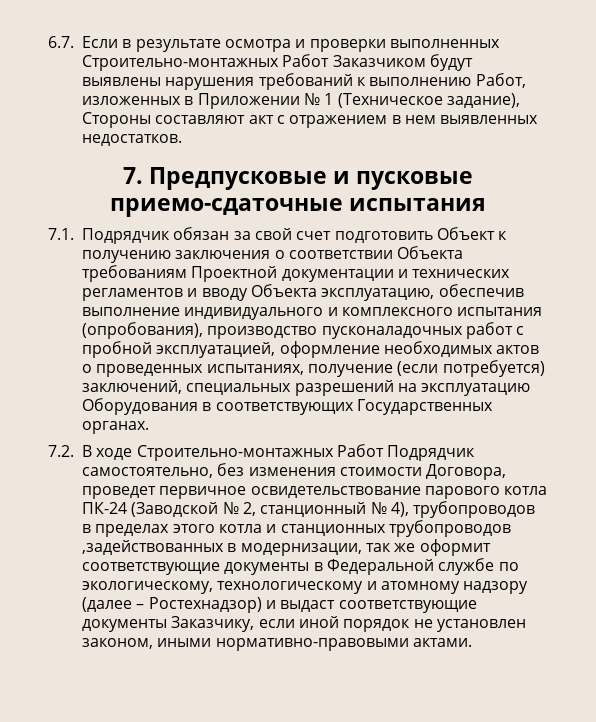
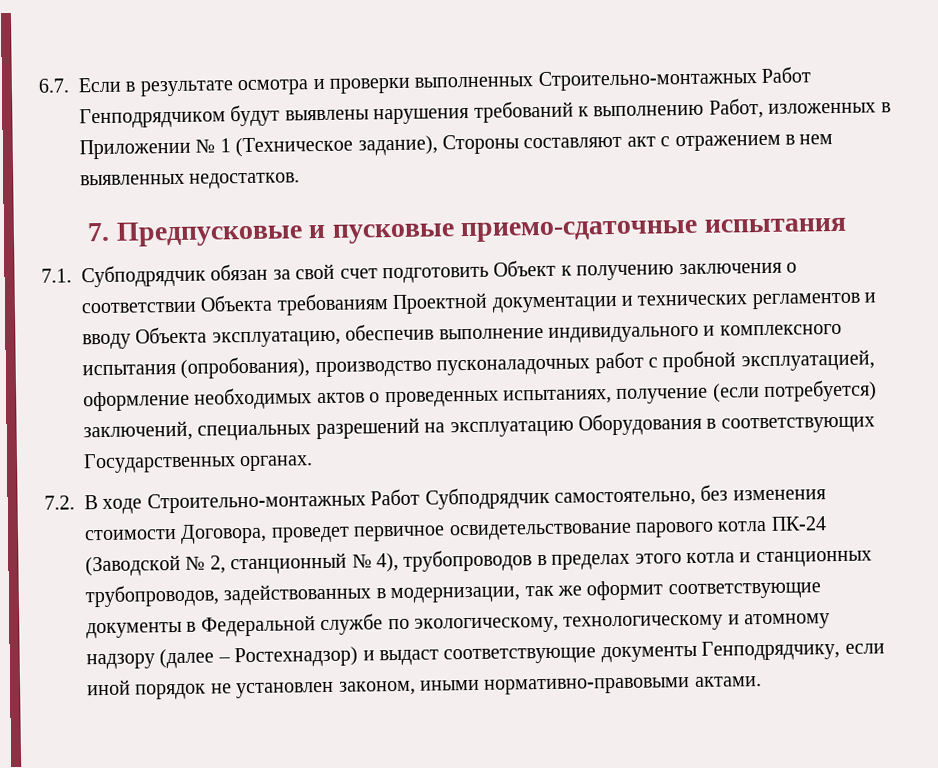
- 6.7. Если в результате осмотра и проверки выполненных Строительно-монтажных Работ Заказчиком будут выявлены нарушения требований к выполнению Работ, изложенных в Приложении № 1 (Техническое задание), Стороны составляют акт с отражением в нем выявленных недостатков.
+ 6.7. Если в результате осмотра и проверки выполненных Строительно-монтажных Работ Генподрядчиком будут выявлены нарушения требований к выполнению Работ, изложенных в Приложении № 1 (Техническое задание), Стороны составляют акт с отражением в нем выявленных недостатков.
- 7.1. Подрядчик обязан за свой счет подготовить Объект к получению заключения о соответствии Объекта требованиям Проектной документации и технических регламентов и вводу Объекта эксплуатацию, обеспечив выполнение индивидуального и комплексного испытания (опробования), производство пусконаладочных работ с пробной эксплуатацией, оформление необходимых актов о проведенных испытаниях, получение (если потребуется) заключений, специальных разрешений на эксплуатацию Оборудования в соответствующих Государственных органах.
+ 7.1. Субподрядчик обязан за свой счет подготовить Объект к получению заключения о соответствии Объекта требованиям Проектной документации и технических регламентов и вводу Объекта эксплуатацию, обеспечив выполнение индивидуального и комплексного испытания (опробования), производство пусконаладочных работ с пробной эксплуатацией, оформление необходимых актов о проведенных испытаниях, получение (если потребуется) заключений, специальных разрешений на эксплуатацию Оборудования в соответствующих Государственных органах.
- 7.2. В ходе Строительно-монтажных Работ Подрядчик самостоятельно, без изменения стоимости Договора, проведет первичное освидетельствование парового котла ПК-24 (Заводской № 2, станционный № 4), трубопроводов в пределах этого котла и станционных трубопроводов ,задействованных в модернизации, так же оформит соответствующие документы в Федеральной службе по экологическому, технологическому и атомному надзору (далее – Ростехнадзор) и выдаст соответствующие документы Заказчику, если иной порядок не установлен законом, иными нормативно-правовыми актами.
+ 7.2. В ходе Строительно-монтажных Работ Субподрядчик самостоятельно, без изменения стоимости Договора, проведет первичное освидетельствование парового котла ПК-24 (Заводской № 2, станционный № 4), трубопроводов в пределах этого котла и станционных трубопроводов, задействованных в модернизации, так же оформит соответствующие документы в Федеральной службе по экологическому, технологическому и атомному надзору (далее – Ростехнадзор) и выдаст соответствующие документы Генподрядчику, если иной порядок не установлен законом, иными нормативно-правовыми актами.

